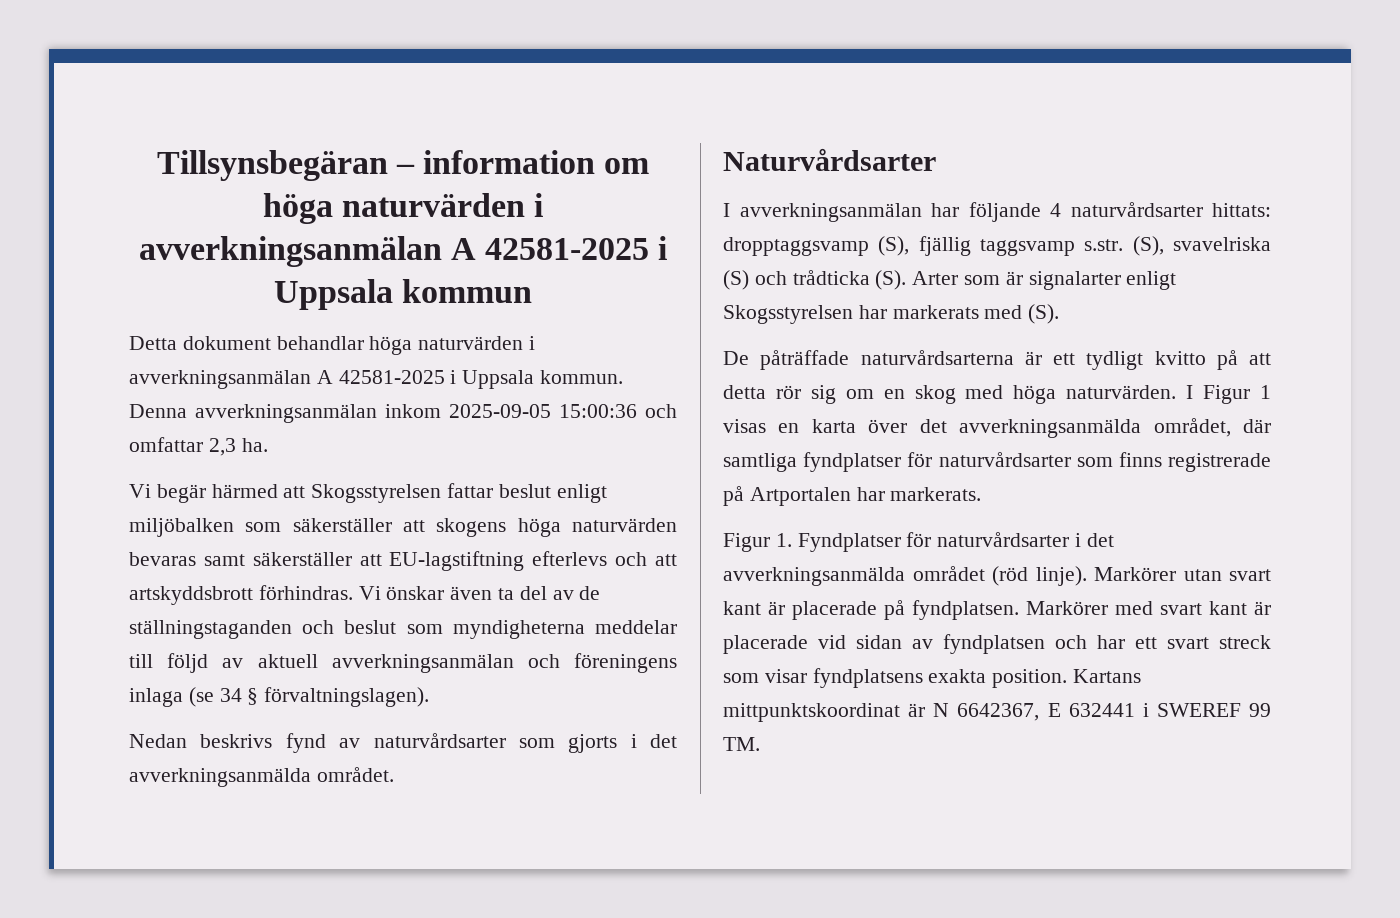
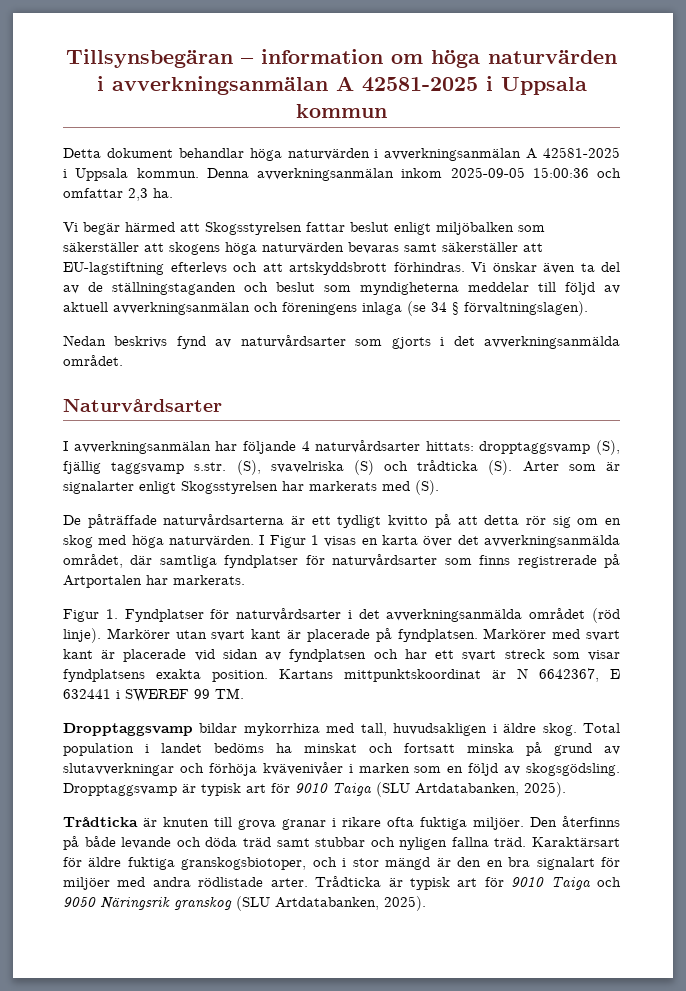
+ Dropptaggsvamp bildar mykorrhiza med tall, huvudsakligen i äldre skog. Total population i landet bedöms ha minskat och fortsatt minska på grund av slutavverkningar och förhöja kvävenivåer i marken som en följd av skogsgödsling. Dropptaggsvamp är typisk art för 9010 Taiga (SLU Artdatabanken, 2025).
+ Trådticka är knuten till grova granar i rikare ofta fuktiga miljöer. Den återfinns på både levande och döda träd samt stubbar och nyligen fallna träd. Karaktärsart för äldre fuktiga granskogsbiotoper, och i stor mängd är den en bra signalart för miljöer med andra rödlistade arter. Trådticka är typisk art för 9010 Taiga och 9050 Näringsrik granskog (SLU Artdatabanken, 2025).

